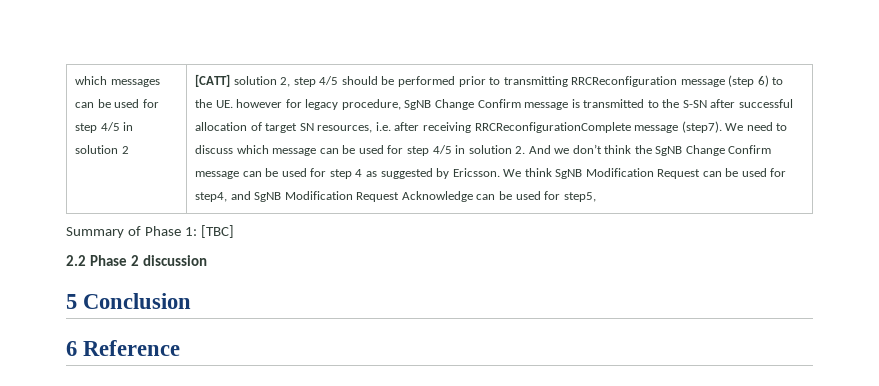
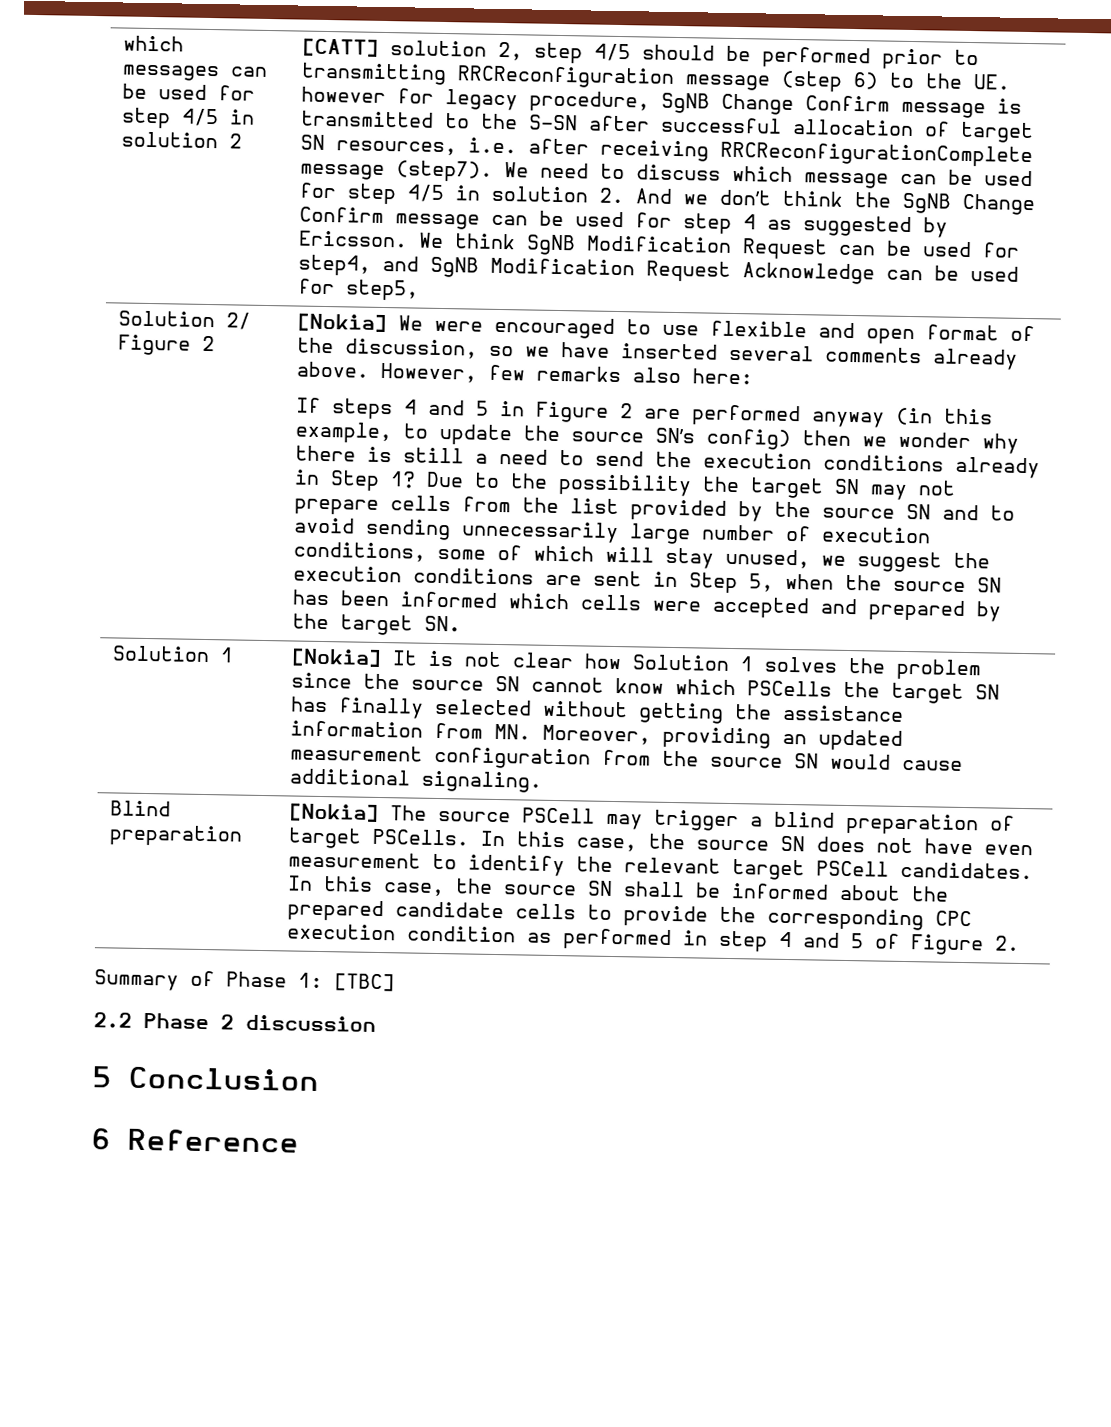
+ Solution 2/ Figure 2 | [Nokia] We were encouraged to use flexible and open format of the discussion, so we have inserted several comments already above. However, few remarks also here:
+ If steps 4 and 5 in Figure 2 are performed anyway (in this example, to update the source SN’s config) then we wonder why there is still a need to send the execution conditions already in Step 1? Due to the possibility the target SN may not prepare cells from the list provided by the source SN and to avoid sending unnecessarily large number of execution conditions, some of which will stay unused, we suggest the execution conditions are sent in Step 5, when the source SN has been informed which cells were accepted and prepared by the target SN.
+ Solution 1 | [Nokia] It is not clear how Solution 1 solves the problem since the source SN cannot know which PSCells the target SN has finally selected without getting the assistance information from MN. Moreover, providing an updated measurement configuration from the source SN would cause additional signaling.
+ Blind preparation | [Nokia] The source PSCell may trigger a blind preparation of target PSCells. In this case, the source SN does not have even measurement to identify the relevant target PSCell candidates. In this case, the source SN shall be informed about the prepared candidate cells to provide the corresponding CPC execution condition as performed in step 4 and 5 of Figure 2.

